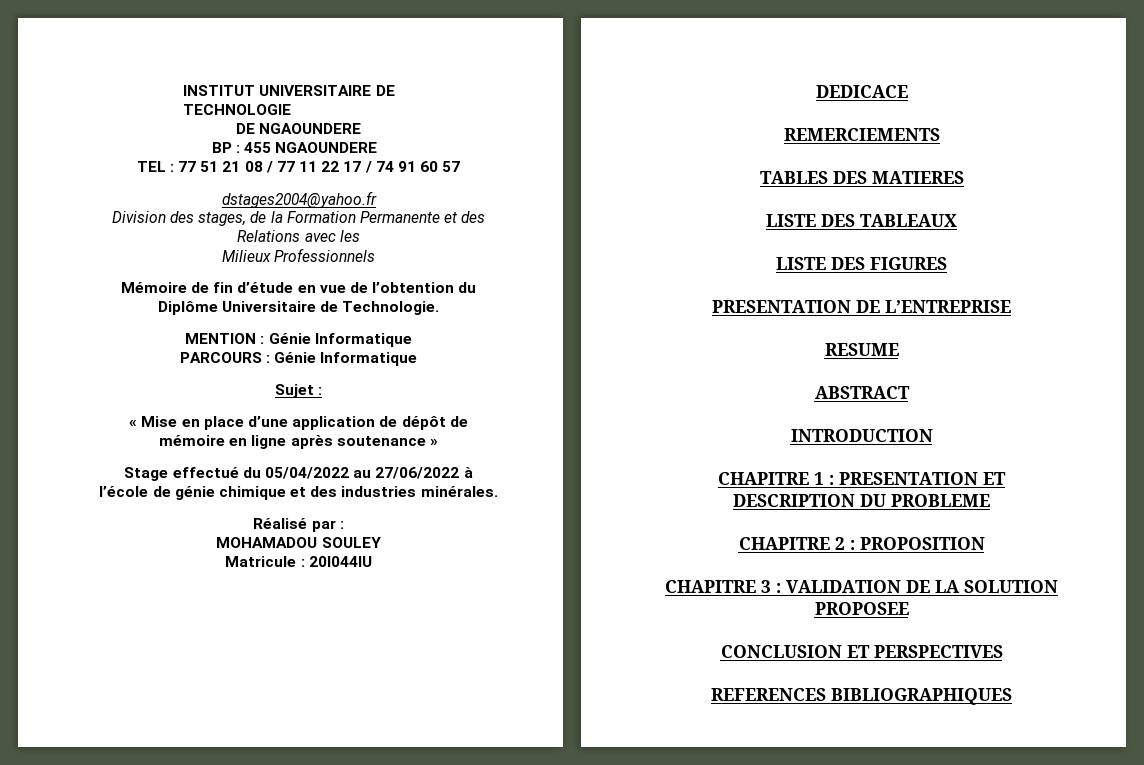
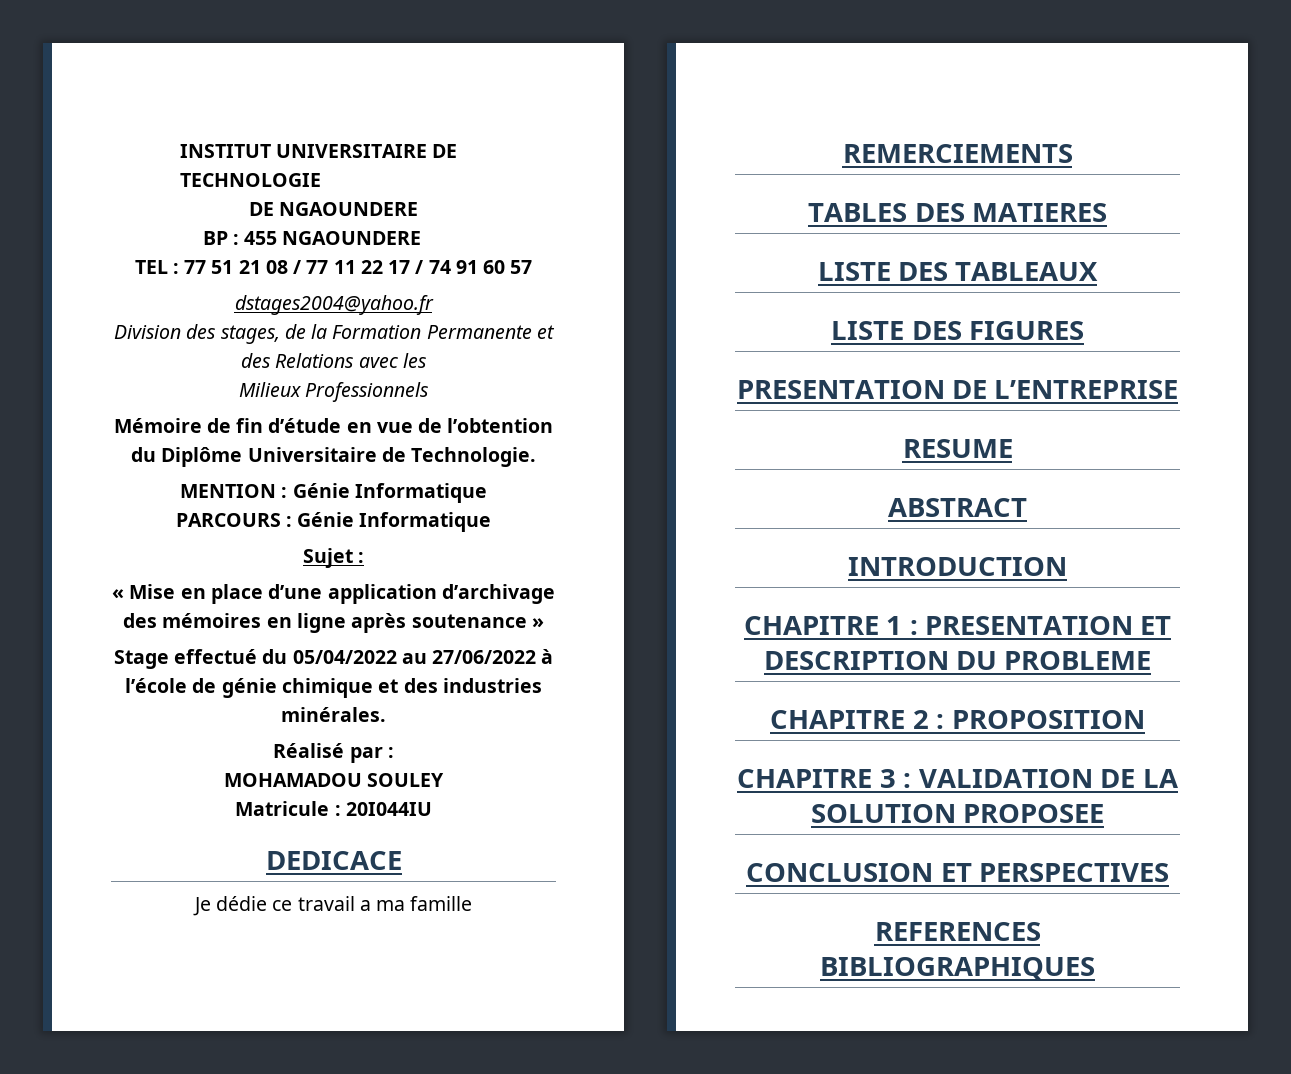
- « Mise en place d’une application de dépôt de mémoire en ligne après soutenance »
+ « Mise en place d’une application d’archivage des mémoires en ligne après soutenance »
+ Je dédie ce travail a ma famille

